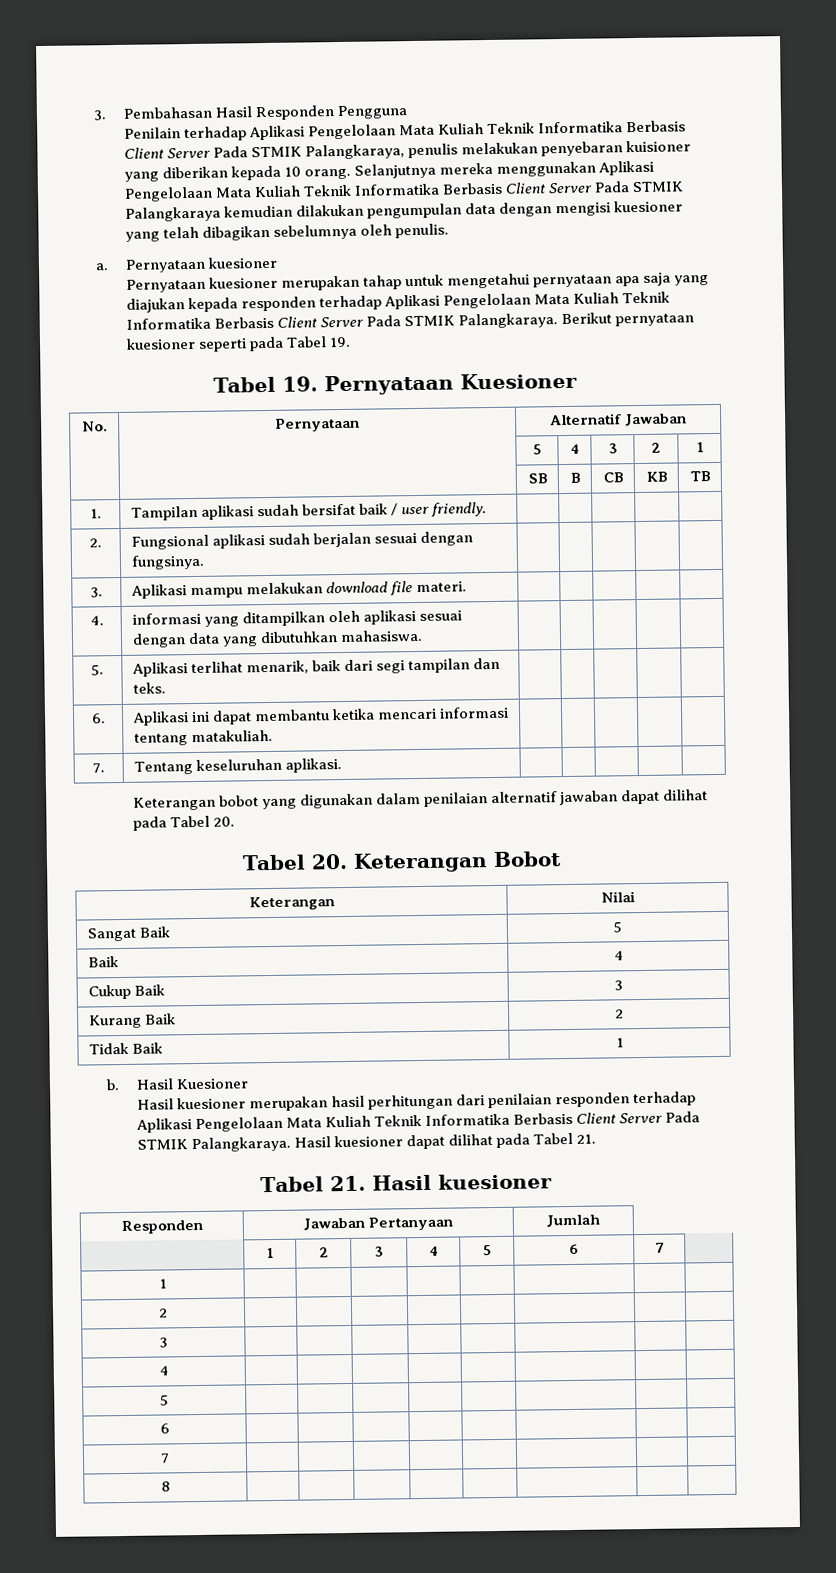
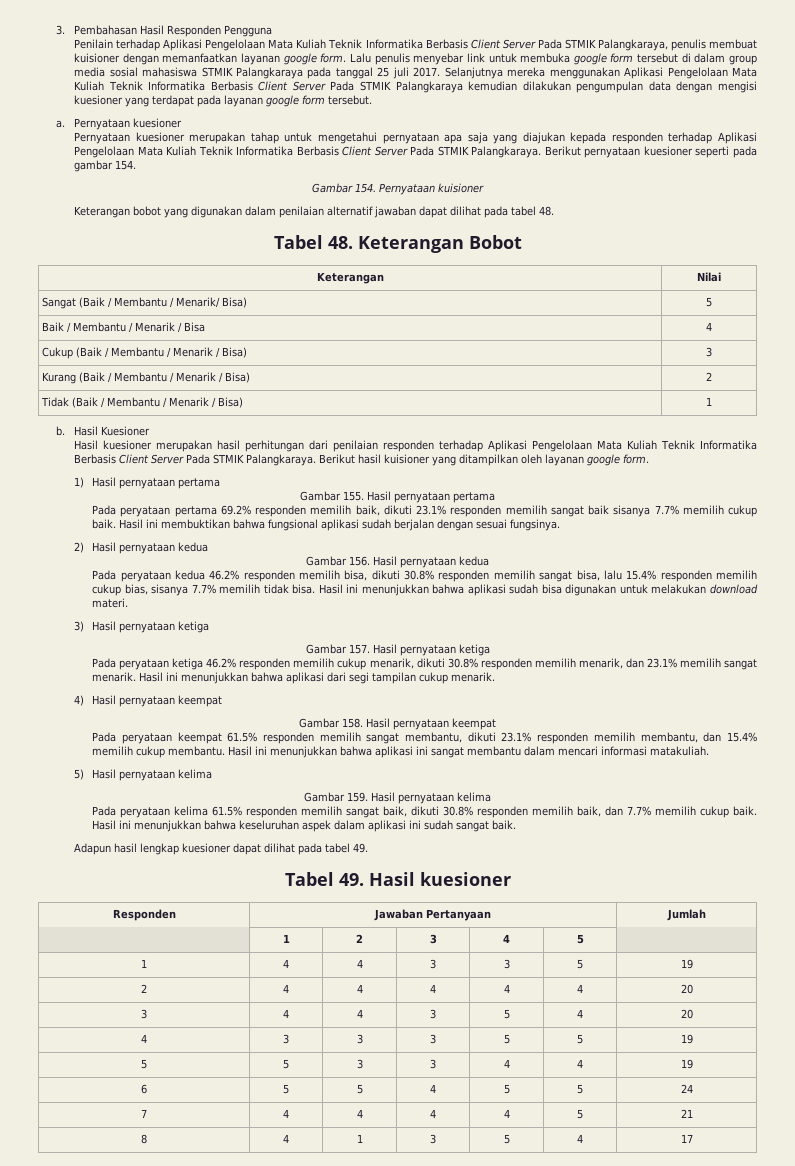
- Penilain terhadap Aplikasi Pengelolaan Mata Kuliah Teknik Informatika Berbasis Client Server Pada STMIK Palangkaraya, penulis melakukan penyebaran kuisioner yang diberikan kepada 10 orang.
+ Penilain terhadap Aplikasi Pengelolaan Mata Kuliah Teknik Informatika Berbasis Client Server Pada STMIK Palangkaraya, penulis membuat kuisioner dengan memanfaatkan layanan google form. Lalu penulis menyebar link untuk membuka google form tersebut di dalam group media sosial mahasiswa STMIK Palangkaraya pada tanggal 25 juli 2017.
- Selanjutnya mereka menggunakan Aplikasi Pengelolaan Mata Kuliah Teknik Informatika Berbasis Client Server Pada STMIK Palangkaraya kemudian dilakukan pengumpulan data dengan mengisi kuesioner yang telah dibagikan sebelumnya oleh penulis.
+ Selanjutnya mereka menggunakan Aplikasi Pengelolaan Mata Kuliah Teknik Informatika Berbasis Client Server Pada STMIK Palangkaraya kemudian dilakukan pengumpulan data dengan mengisi kuesioner yang terdapat pada layanan google form tersebut.
- Berikut pernyataan kuesioner seperti pada Tabel 19.
- Tabel 19. Pernyataan Kuesioner
- No. | Pernyataan | Alternatif Jawaban
- | | 5 | 4 | 3 | 2 | 1
- | | SB | B | CB | KB | TB
- 1. | Tampilan aplikasi sudah bersifat baik / user friendly. | | | | |
- 2. | Fungsional aplikasi sudah berjalan sesuai dengan fungsinya. | | | | |
- 3. | Aplikasi mampu melakukan download file materi. | | | | |
- 4. | informasi yang ditampilkan oleh aplikasi sesuai dengan data yang dibutuhkan mahasiswa. | | | | |
- 5. | Aplikasi terlihat menarik, baik dari segi tampilan dan teks. | | | | |
- 6. | Aplikasi ini dapat membantu ketika mencari informasi tentang matakuliah. | | | | |
- 7. | Tentang keseluruhan aplikasi. | | | | |
+ Berikut pernyataan kuesioner seperti pada gambar 154.
+ Gambar 154. Pernyataan kuisioner
- Keterangan bobot yang digunakan dalam penilaian alternatif jawaban dapat dilihat pada Tabel 20.
- Tabel 20. Keterangan Bobot
+ Keterangan bobot yang digunakan dalam penilaian alternatif jawaban dapat dilihat pada tabel 48.
+ Tabel 48. Keterangan Bobot
- Sangat Baik | 5
- Baik | 4
- Cukup Baik | 3
- Kurang Baik | 2
- Tidak Baik | 1
+ Sangat (Baik / Membantu / Menarik/ Bisa) | 5
+ Baik / Membantu / Menarik / Bisa | 4
+ Cukup (Baik / Membantu / Menarik / Bisa) | 3
+ Kurang (Baik / Membantu / Menarik / Bisa) | 2
+ Tidak (Baik / Membantu / Menarik / Bisa) | 1
- Hasil kuesioner dapat dilihat pada Tabel 21.
- Tabel 21. Hasil kuesioner
+ Berikut hasil kuisioner yang ditampilkan oleh layanan google form.
+ 1) Hasil pernyataan pertama
+ Gambar 155. Hasil pernyataan pertama
+ Pada peryataan pertama 69.2% responden memilih baik, dikuti 23.1% responden memilih sangat baik sisanya 7.7% memilih cukup baik. Hasil ini membuktikan bahwa fungsional aplikasi sudah berjalan dengan sesuai fungsinya.
+ 2) Hasil pernyataan kedua
+ Gambar 156. Hasil pernyataan kedua
+ Pada peryataan kedua 46.2% responden memilih bisa, dikuti 30.8% responden memilih sangat bisa, lalu 15.4% responden memilih cukup bias, sisanya 7.7% memilih tidak bisa. Hasil ini menunjukkan bahwa aplikasi sudah bisa digunakan untuk melakukan download materi.
+ 3) Hasil pernyataan ketiga
+ Gambar 157. Hasil pernyataan ketiga
+ Pada peryataan ketiga 46.2% responden memilih cukup menarik, dikuti 30.8% responden memilih menarik, dan 23.1% memilih sangat menarik. Hasil ini menunjukkan bahwa aplikasi dari segi tampilan cukup menarik.
+ 4) Hasil pernyataan keempat
+ Gambar 158. Hasil pernyataan keempat
+ Pada peryataan keempat 61.5% responden memilih sangat membantu, dikuti 23.1% responden memilih membantu, dan 15.4% memilih cukup membantu. Hasil ini menunjukkan bahwa aplikasi ini sangat membantu dalam mencari informasi matakuliah.
+ 5) Hasil pernyataan kelima
+ Gambar 159. Hasil pernyataan kelima
+ Pada peryataan kelima 61.5% responden memilih sangat baik, dikuti 30.8% responden memilih baik, dan 7.7% memilih cukup baik. Hasil ini menunjukkan bahwa keseluruhan aspek dalam aplikasi ini sudah sangat baik.
+ Adapun hasil lengkap kuesioner dapat dilihat pada tabel 49.
+ Tabel 49. Hasil kuesioner
- | 1 | 2 | 3 | 4 | 5 | 6 | 7 |
- 1 | | | | | | | |
- 2 | | | | | | | |
- 3 | | | | | | | |
- 4 | | | | | | | |
- 5 | | | | | | | |
- 6 | | | | | | | |
- 7 | | | | | | | |
- 8 | | | | | | | |
+ | 1 | 2 | 3 | 4 | 5 |
+ 1 | 4 | 4 | 3 | 3 | 5 | 19
+ 2 | 4 | 4 | 4 | 4 | 4 | 20
+ 3 | 4 | 4 | 3 | 5 | 4 | 20
+ 4 | 3 | 3 | 3 | 5 | 5 | 19
+ 5 | 5 | 3 | 3 | 4 | 4 | 19
+ 6 | 5 | 5 | 4 | 5 | 5 | 24
+ 7 | 4 | 4 | 4 | 4 | 5 | 21
+ 8 | 4 | 1 | 3 | 5 | 4 | 17

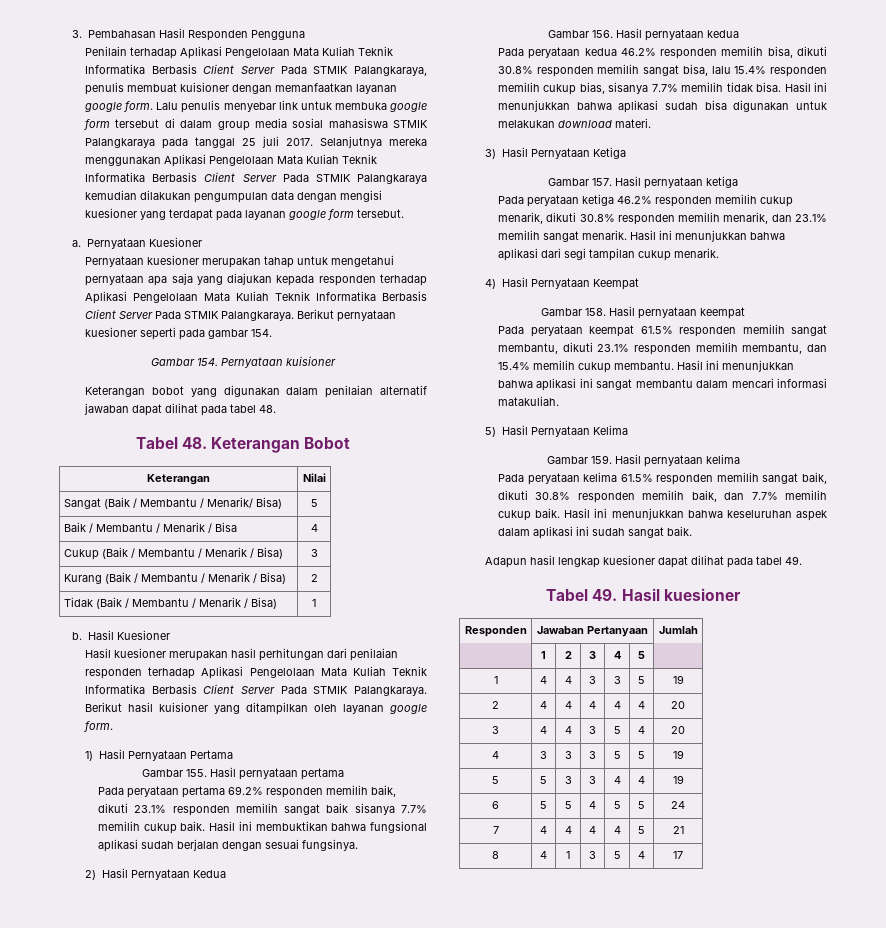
- a. Pernyataan kuesioner
+ a. Pernyataan Kuesioner
- 1) Hasil pernyataan pertama
+ 1) Hasil Pernyataan Pertama
- 2) Hasil pernyataan kedua
+ 2) Hasil Pernyataan Kedua
- 3) Hasil pernyataan ketiga
+ 3) Hasil Pernyataan Ketiga
- 4) Hasil pernyataan keempat
+ 4) Hasil Pernyataan Keempat
- 5) Hasil pernyataan kelima
+ 5) Hasil Pernyataan Kelima

